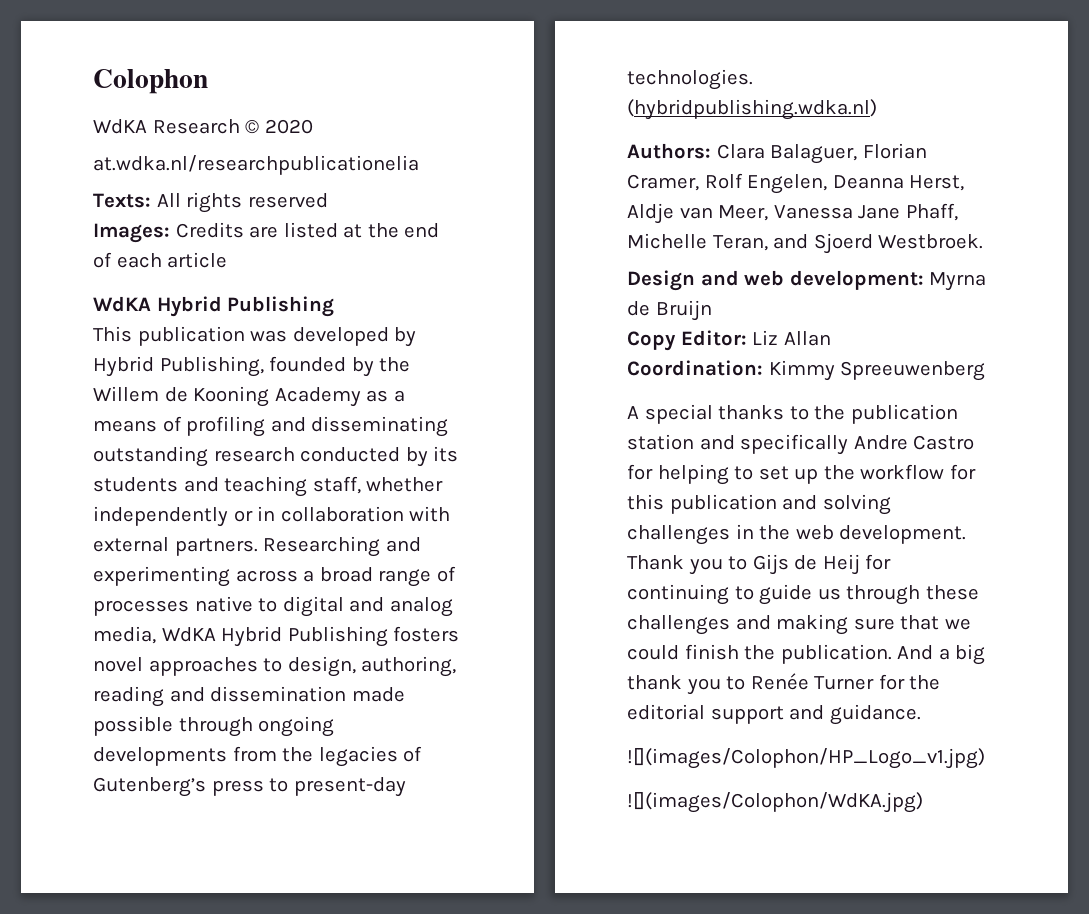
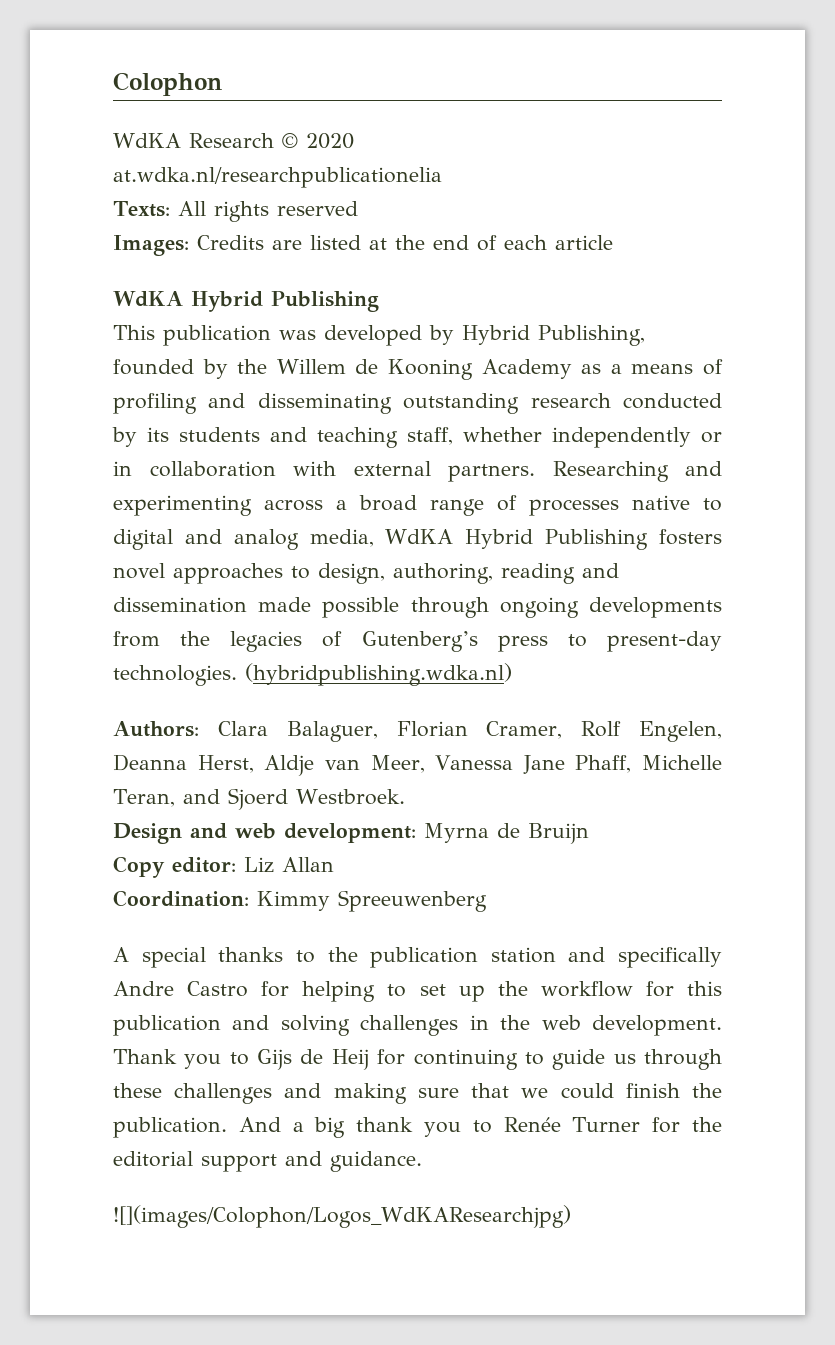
- Copy Editor: Liz Allan
+ Copy editor: Liz Allan
- ![](images/Colophon/HP_Logo_v1.jpg)
- ![](images/Colophon/WdKA.jpg)
+ ![](images/Colophon/Logos_WdKAResearchjpg)

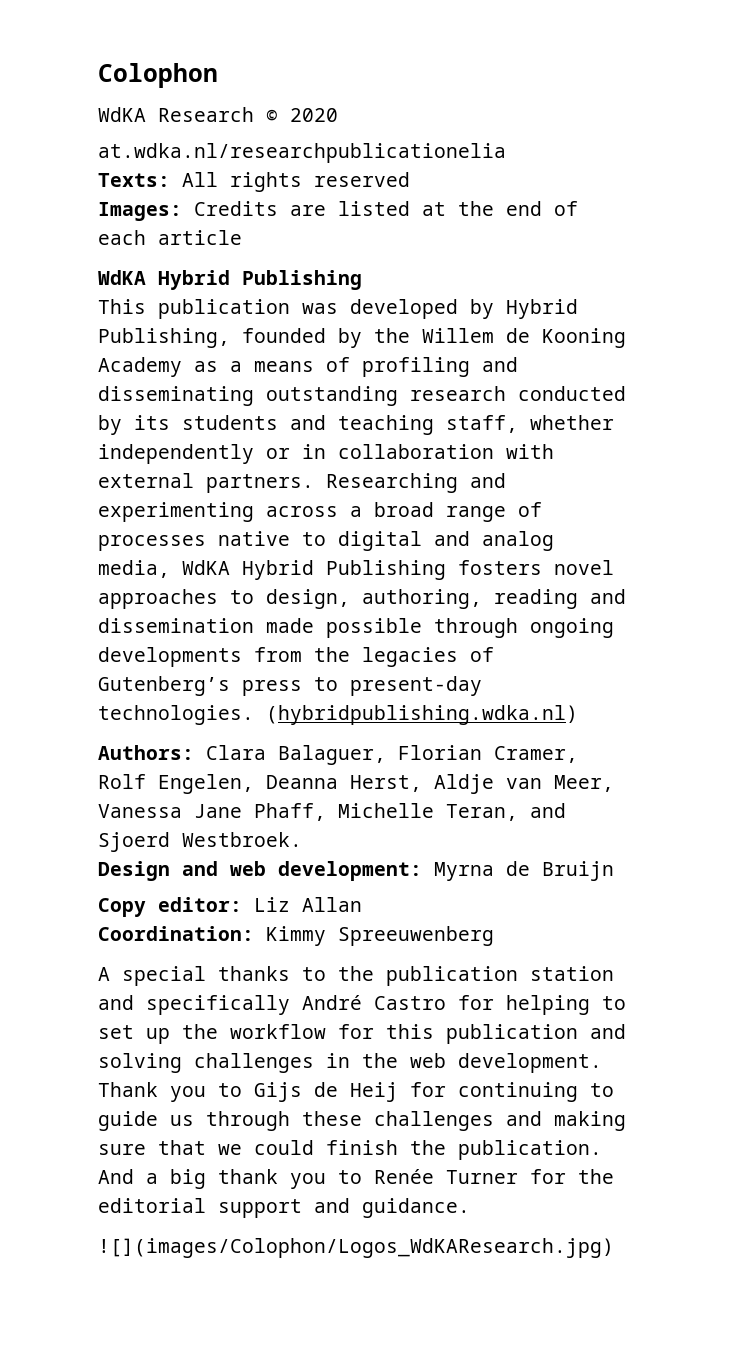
- A special thanks to the publication station and specifically Andre Castro for helping to set up the workflow for this publication and solving challenges in the web development.
+ A special thanks to the publication station and specifically André Castro for helping to set up the workflow for this publication and solving challenges in the web development.
- ![](images/Colophon/Logos_WdKAResearchjpg)
+ ![](images/Colophon/Logos_WdKAResearch.jpg)

